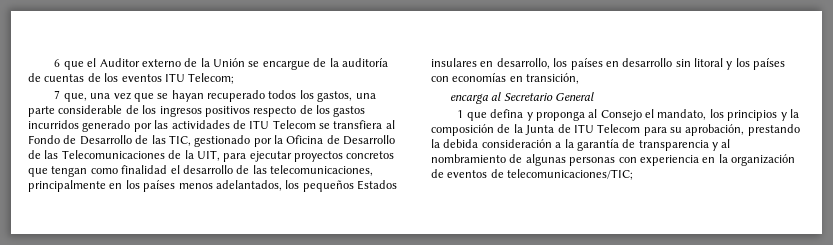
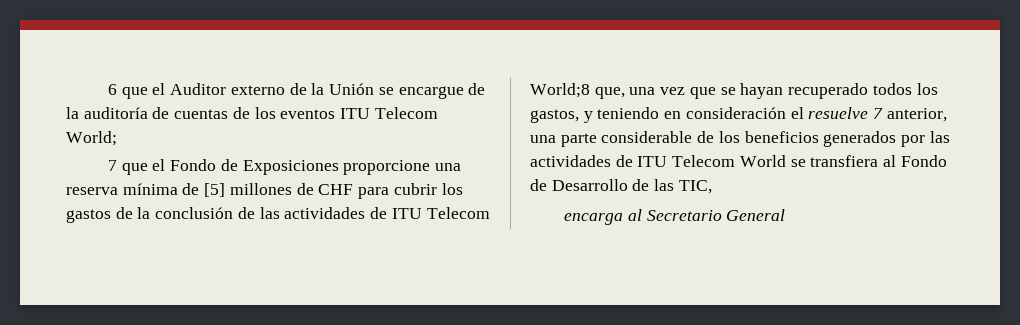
- 6 que el Auditor externo de la Unión se encargue de la auditoría de cuentas de los eventos ITU Telecom;
- 7 que, una vez que se hayan recuperado todos los gastos, una parte considerable de los ingresos positivos respecto de los gastos incurridos generado por las actividades de ITU Telecom se transfiera al Fondo de Desarrollo de las TIC, gestionado por la Oficina de Desarrollo de las Telecomunicaciones de la UIT, para ejecutar proyectos concretos que tengan como finalidad el desarrollo de las telecomunicaciones, principalmente en los países menos adelantados, los pequeños Estados insulares en desarrollo, los países en desarrollo sin litoral y los países con economías en transición,
+ 6 que el Auditor externo de la Unión se encargue de la auditoría de cuentas de los eventos ITU Telecom World;
+ 7 que el Fondo de Exposiciones proporcione una reserva mínima de [5] millones de CHF para cubrir los gastos de la conclusión de las actividades de ITU Telecom World;8 que, una vez que se hayan recuperado todos los gastos, y teniendo en consideración el resuelve 7 anterior, una parte considerable de los beneficios generados por las actividades de ITU Telecom World se transfiera al Fondo de Desarrollo de las TIC,
  encarga al Secretario General
- 1 que defina y proponga al Consejo el mandato, los principios y la composición de la Junta de ITU Telecom para su aprobación, prestando la debida consideración a la garantía de transparencia y al nombramiento de algunas personas con experiencia en la organización de eventos de telecomunicaciones/TIC;

